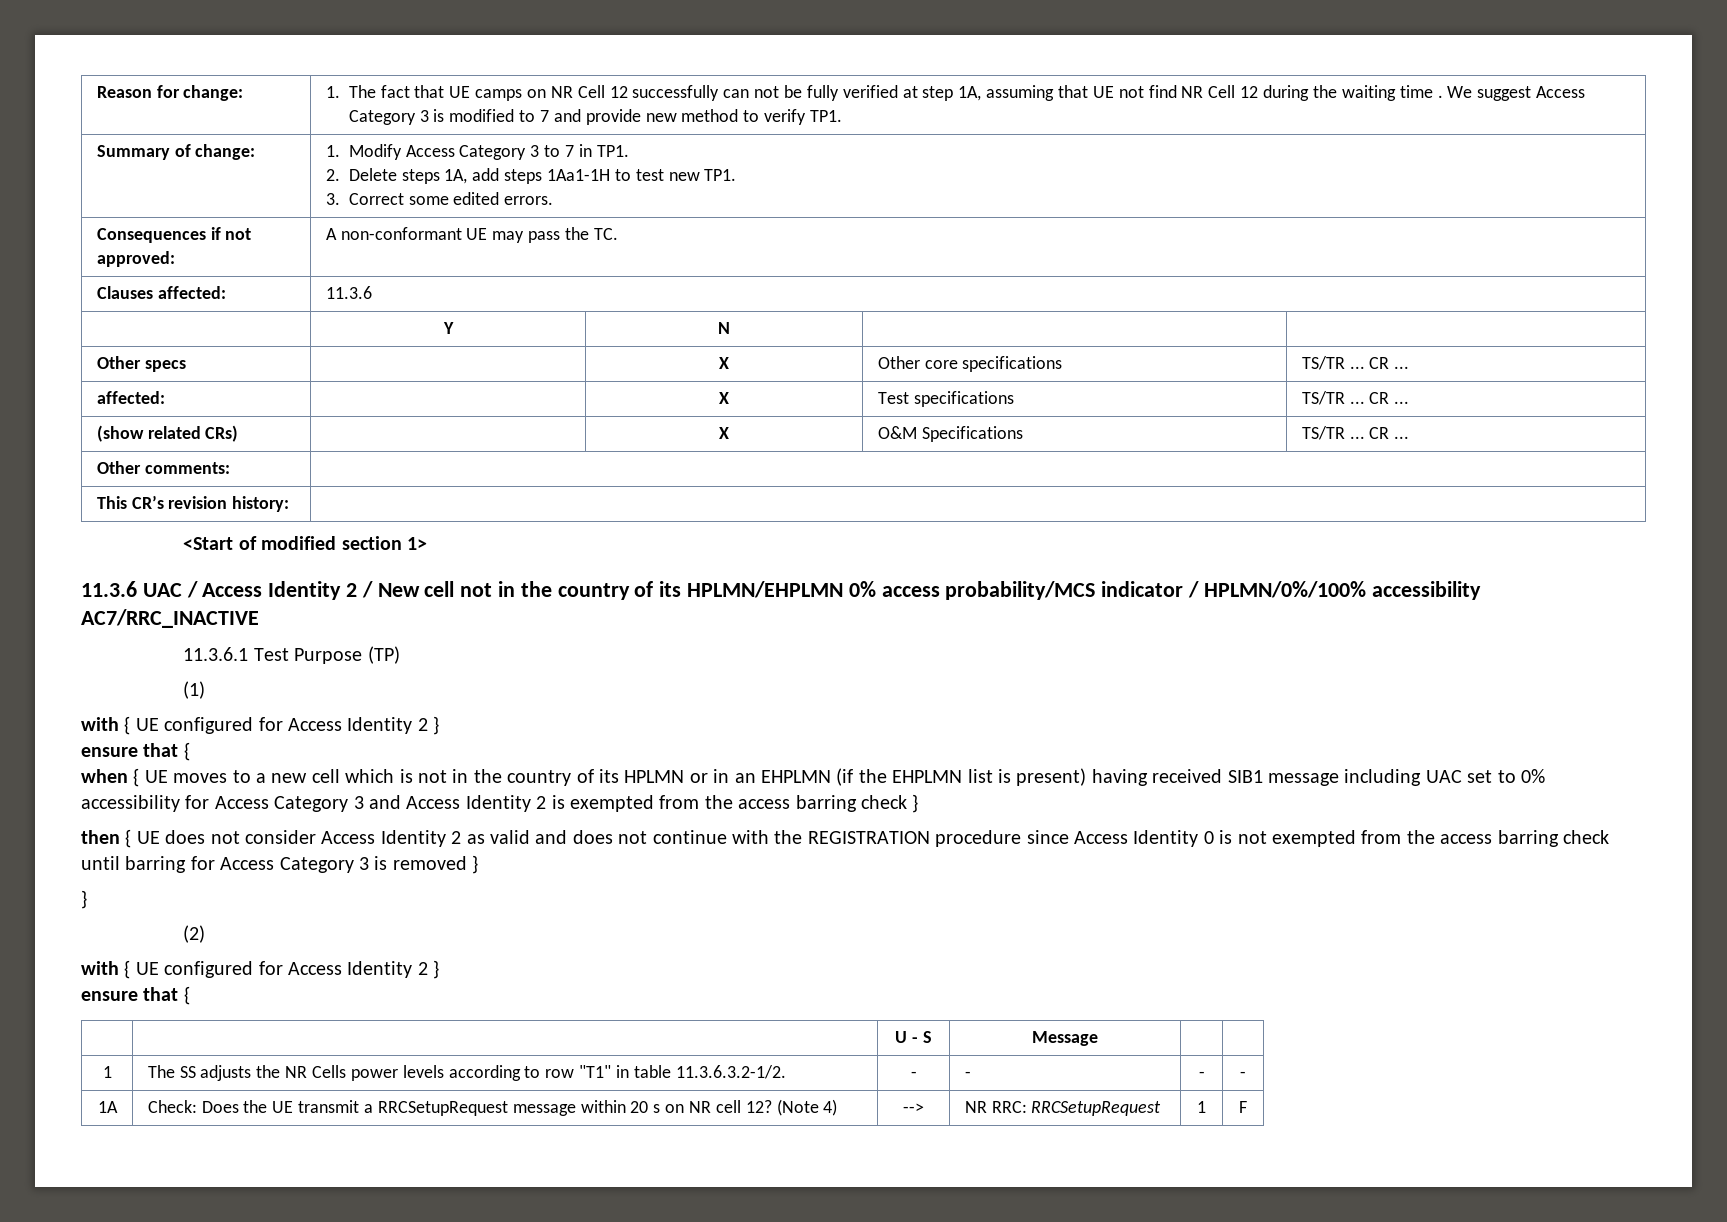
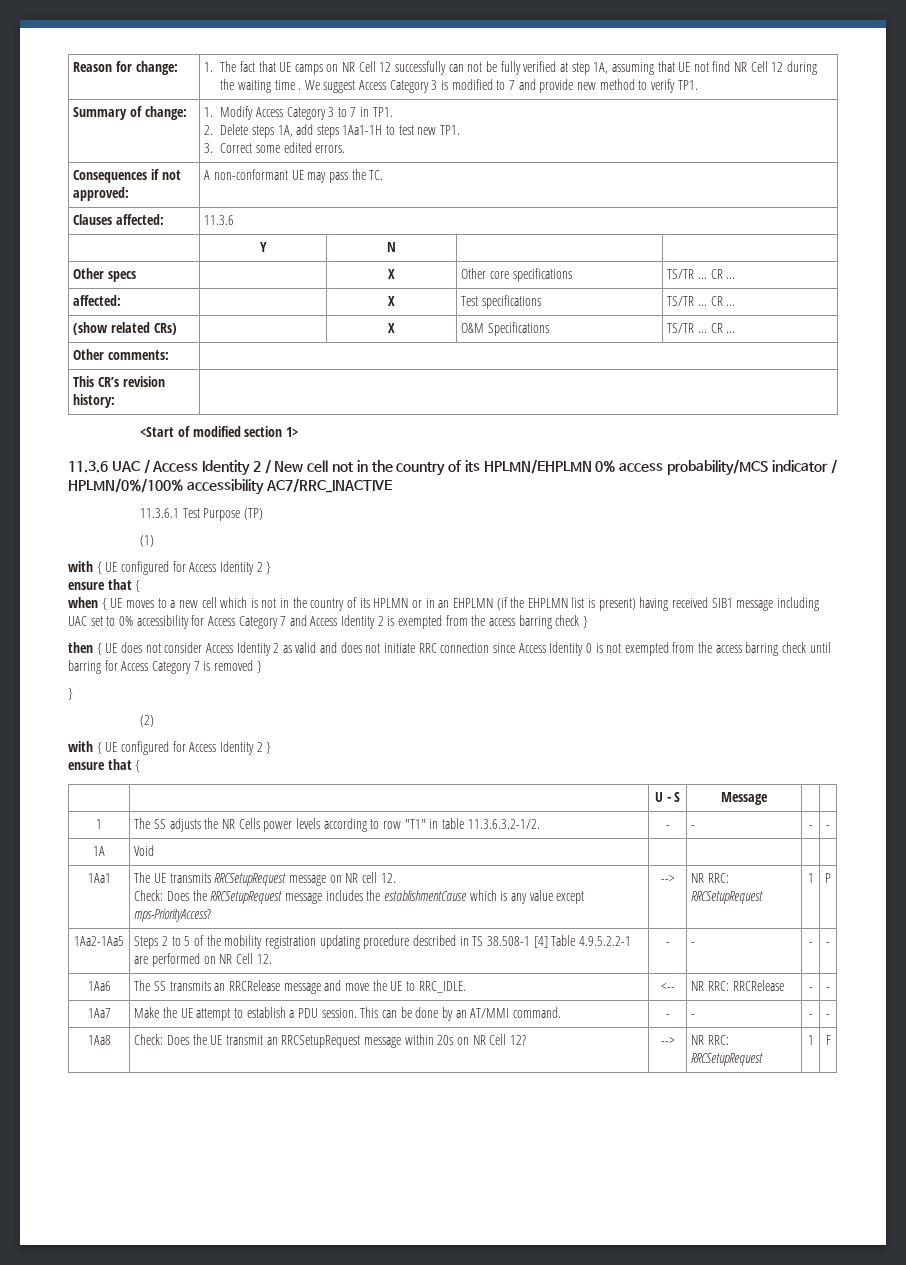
- when { UE moves to a new cell which is not in the country of its HPLMN or in an EHPLMN (if the EHPLMN list is present) having received SIB1 message including UAC set to 0% accessibility for Access Category 3 and Access Identity 2 is exempted from the access barring check }
+ when { UE moves to a new cell which is not in the country of its HPLMN or in an EHPLMN (if the EHPLMN list is present) having received SIB1 message including UAC set to 0% accessibility for Access Category 7 and Access Identity 2 is exempted from the access barring check }
- then { UE does not consider Access Identity 2 as valid and does not continue with the REGISTRATION procedure since Access Identity 0 is not exempted from the access barring check until barring for Access Category 3 is removed }
+ then { UE does not consider Access Identity 2 as valid and does not initiate RRC connection since Access Identity 0 is not exempted from the access barring check until barring for Access Category 7 is removed }
- 1A | Check: Does the UE transmit a RRCSetupRequest message within 20 s on NR cell 12? (Note 4) | --> | NR RRC: RRCSetupRequest | 1 | F
+ 1A | Void | | | |
+ 1Aa1 | The UE transmits RRCSetupRequest message on NR cell 12.
+ Check: Does the RRCSetupRequest message includes the establishmentCause which is any value except mps-PriorityAccess? | --> | NR RRC: RRCSetupRequest | 1 | P
+ 1Aa2-1Aa5 | Steps 2 to 5 of the mobility registration updating procedure described in TS 38.508-1 [4] Table 4.9.5.2.2-1 are performed on NR Cell 12. | - | - | - | -
+ 1Aa6 | The SS transmits an RRCRelease message and move the UE to RRC_IDLE. | <-- | NR RRC: RRCRelease | - | -
+ 1Aa7 | Make the UE attempt to establish a PDU session. This can be done by an AT/MMI command. | - | - | - | -
+ 1Aa8 | Check: Does the UE transmit an RRCSetupRequest message within 20s on NR Cell 12? | --> | NR RRC: RRCSetupRequest | 1 | F

